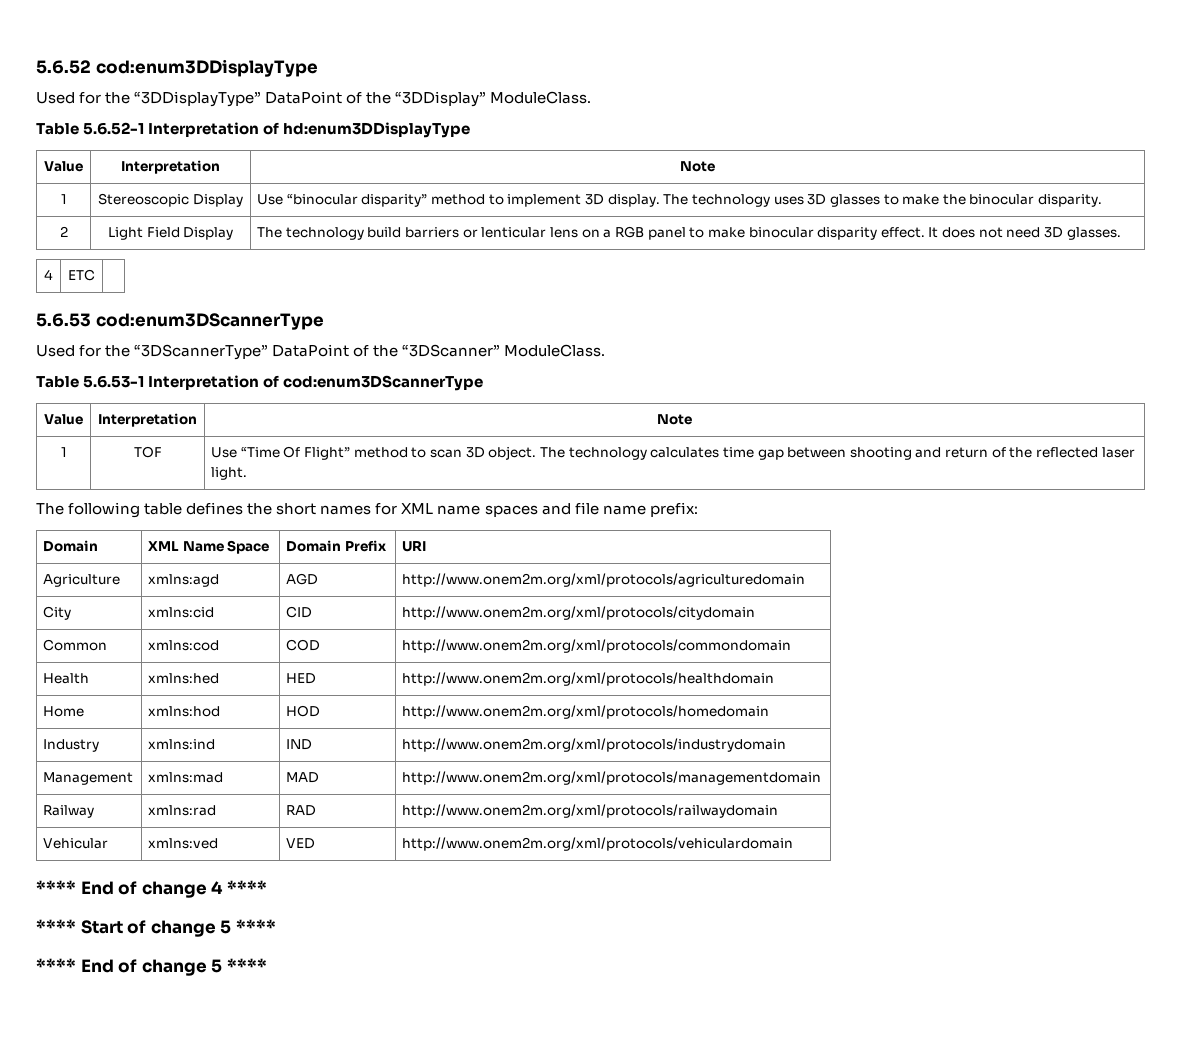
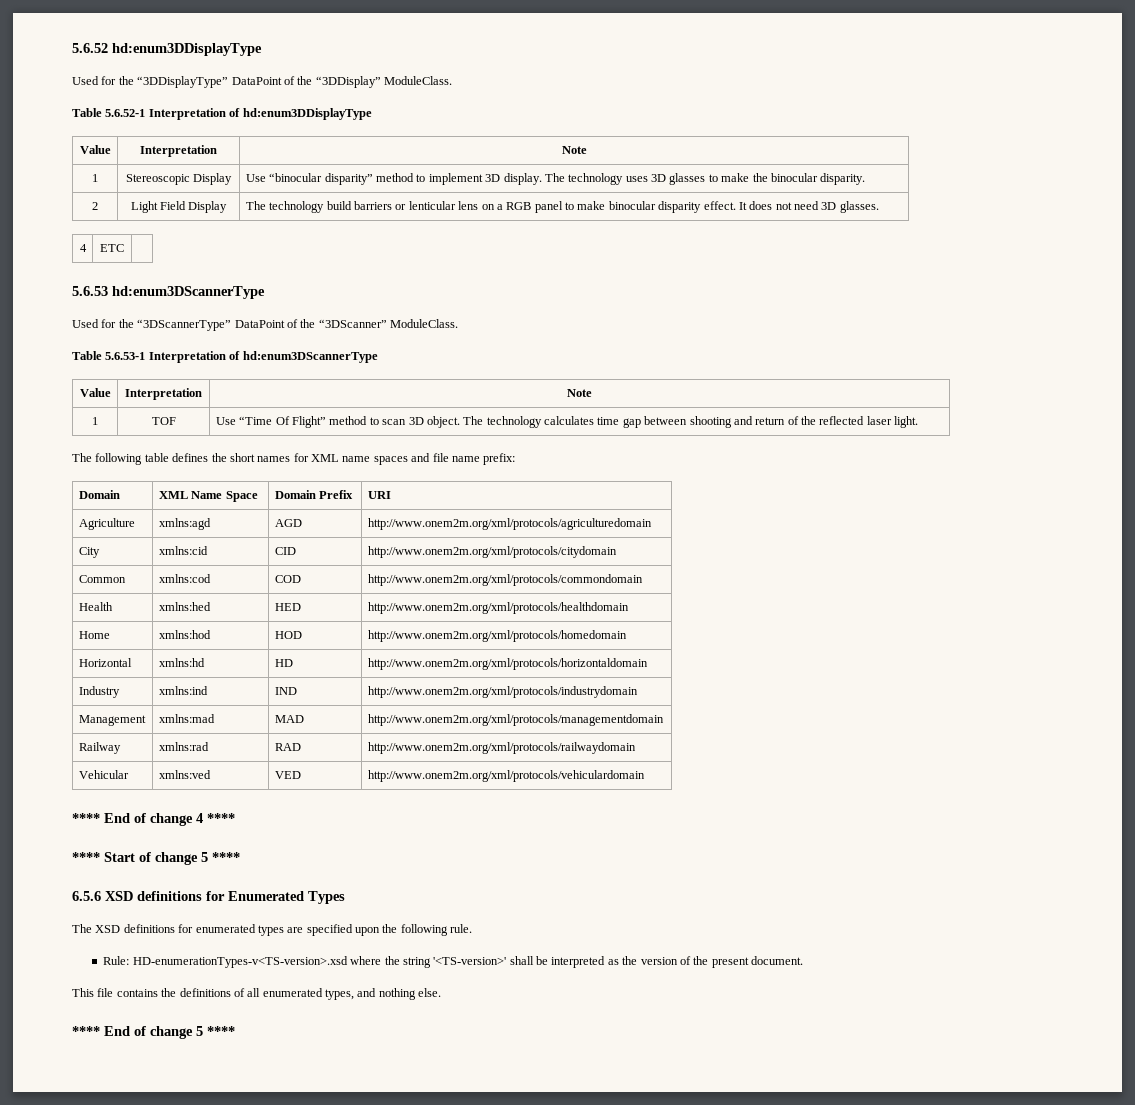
- 5.6.52 cod:enum3DDisplayType
+ 5.6.52 hd:enum3DDisplayType
- 5.6.53 cod:enum3DScannerType
+ 5.6.53 hd:enum3DScannerType
- Table 5.6.53-1 Interpretation of cod:enum3DScannerType
+ Table 5.6.53-1 Interpretation of hd:enum3DScannerType
+ Horizontal | xmlns:hd | HD | http://www.onem2m.org/xml/protocols/horizontaldomain
+ 6.5.6 XSD definitions for Enumerated Types
+ The XSD definitions for enumerated types are specified upon the following rule.
+ Rule: HD-enumerationTypes-v<TS-version>.xsd where the string '<TS-version>' shall be interpreted as the version of the present document.
+ This file contains the definitions of all enumerated types, and nothing else.

